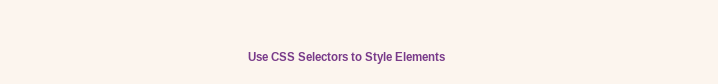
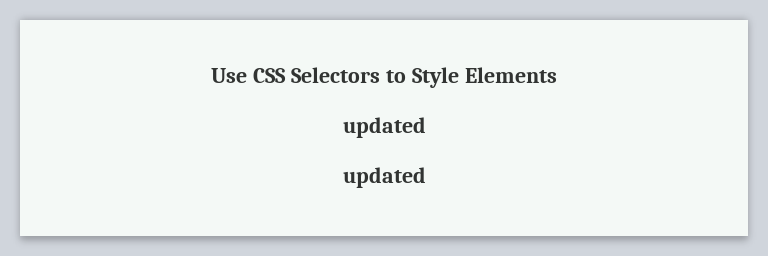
  Use CSS Selectors to Style Elements
+ updated
+ updated

